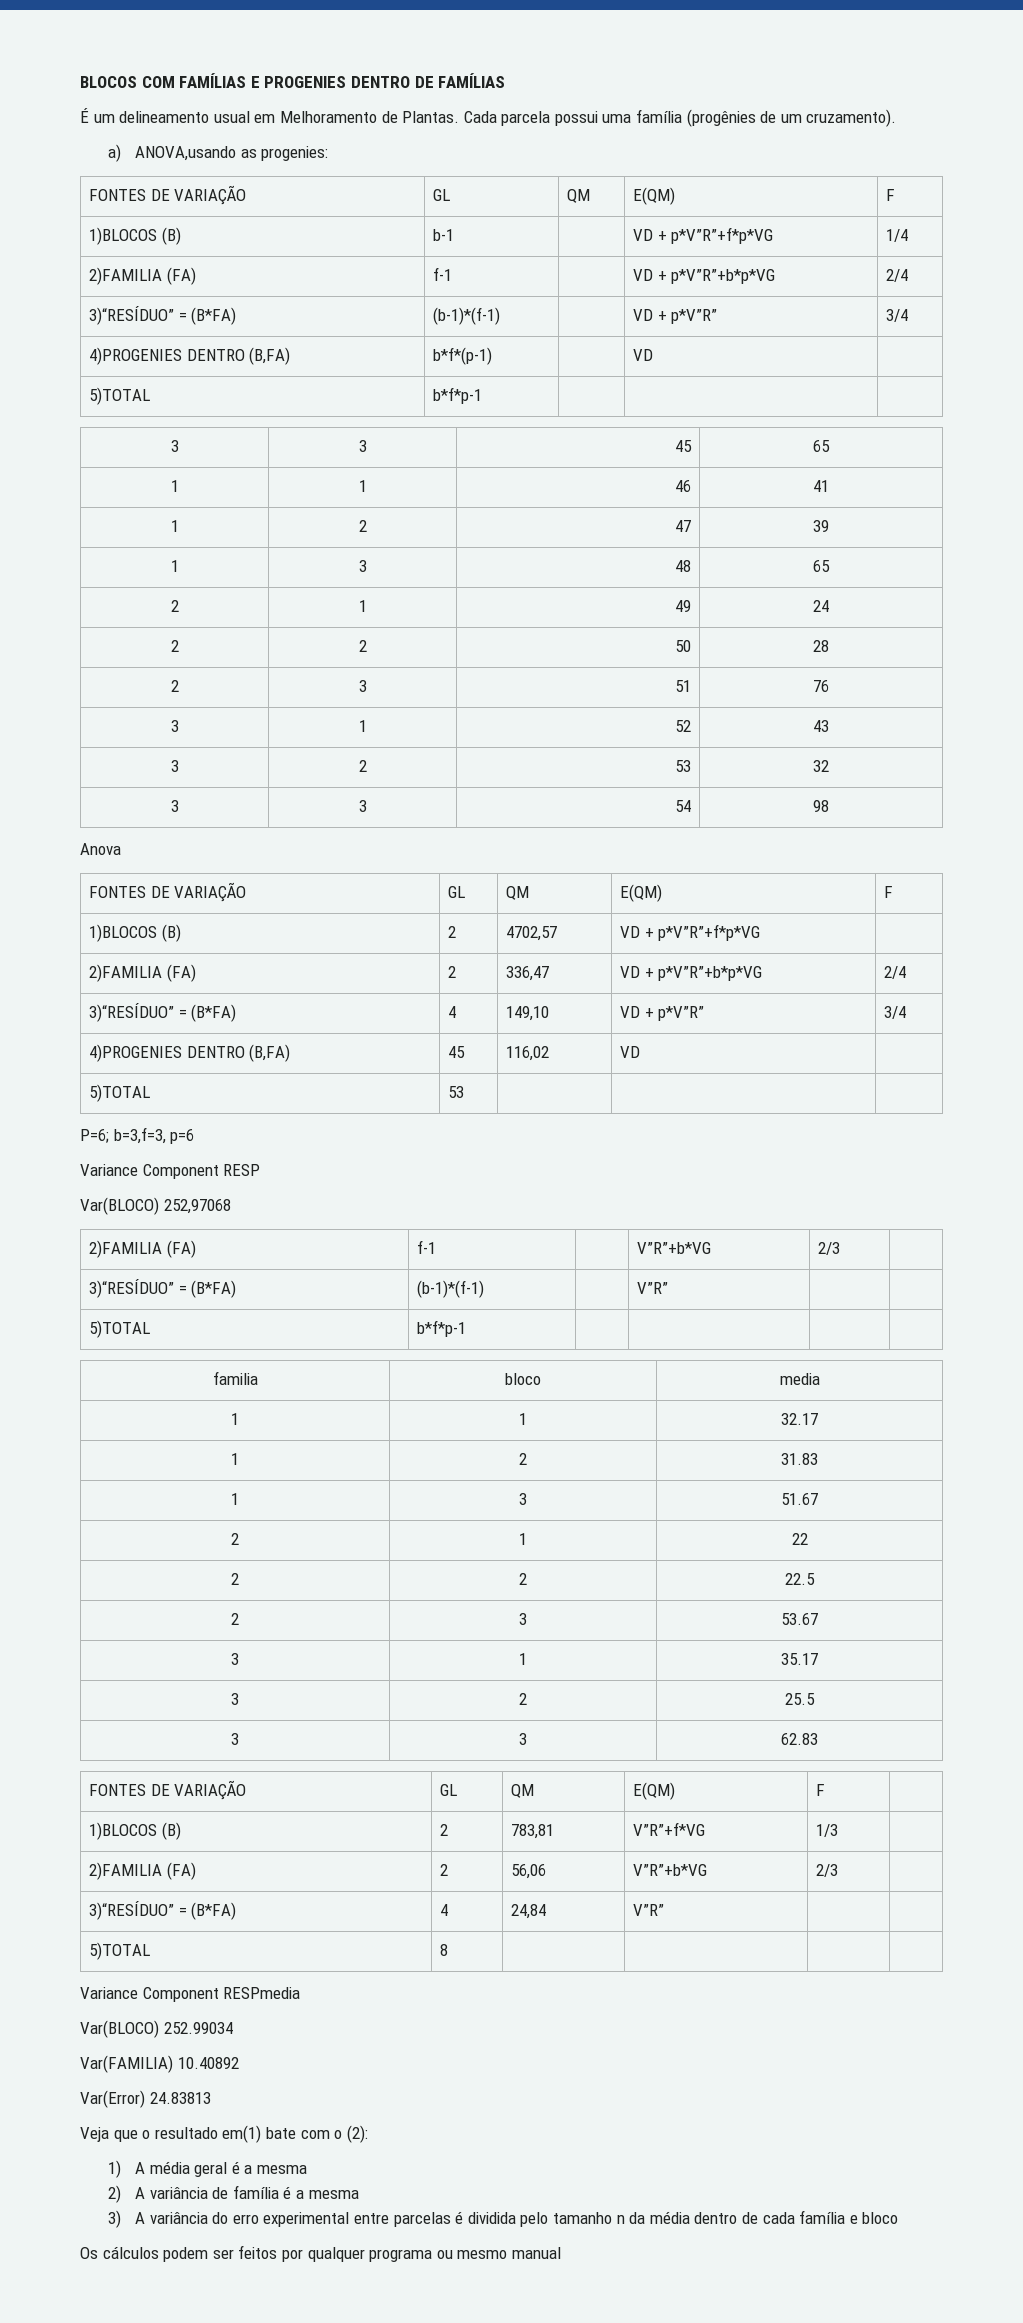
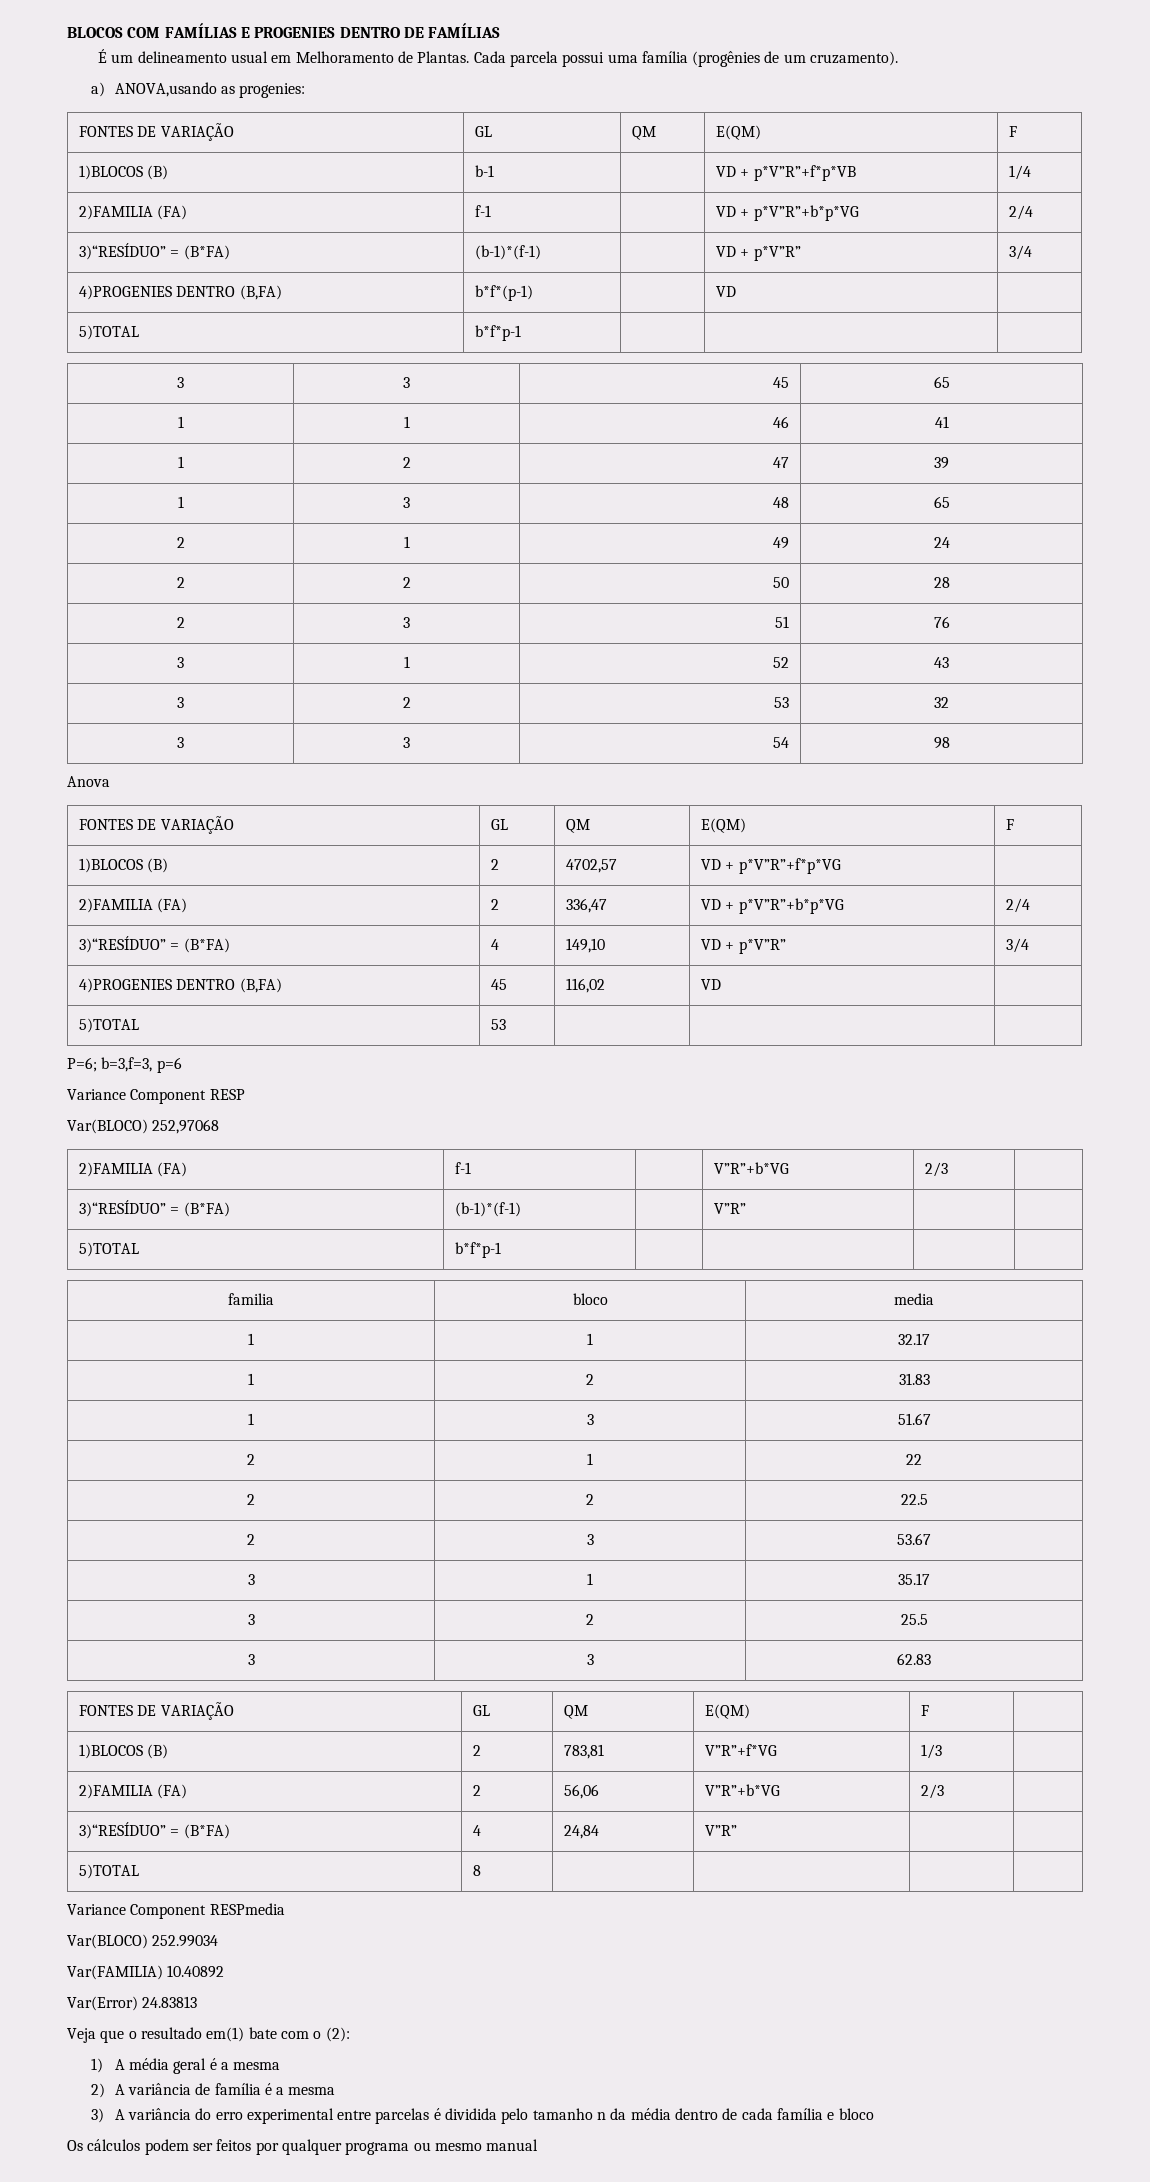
- 1)BLOCOS (B) | b-1 | | VD + p*V”R”+f*p*VG | 1/4
+ 1)BLOCOS (B) | b-1 | | VD + p*V”R”+f*p*VB | 1/4

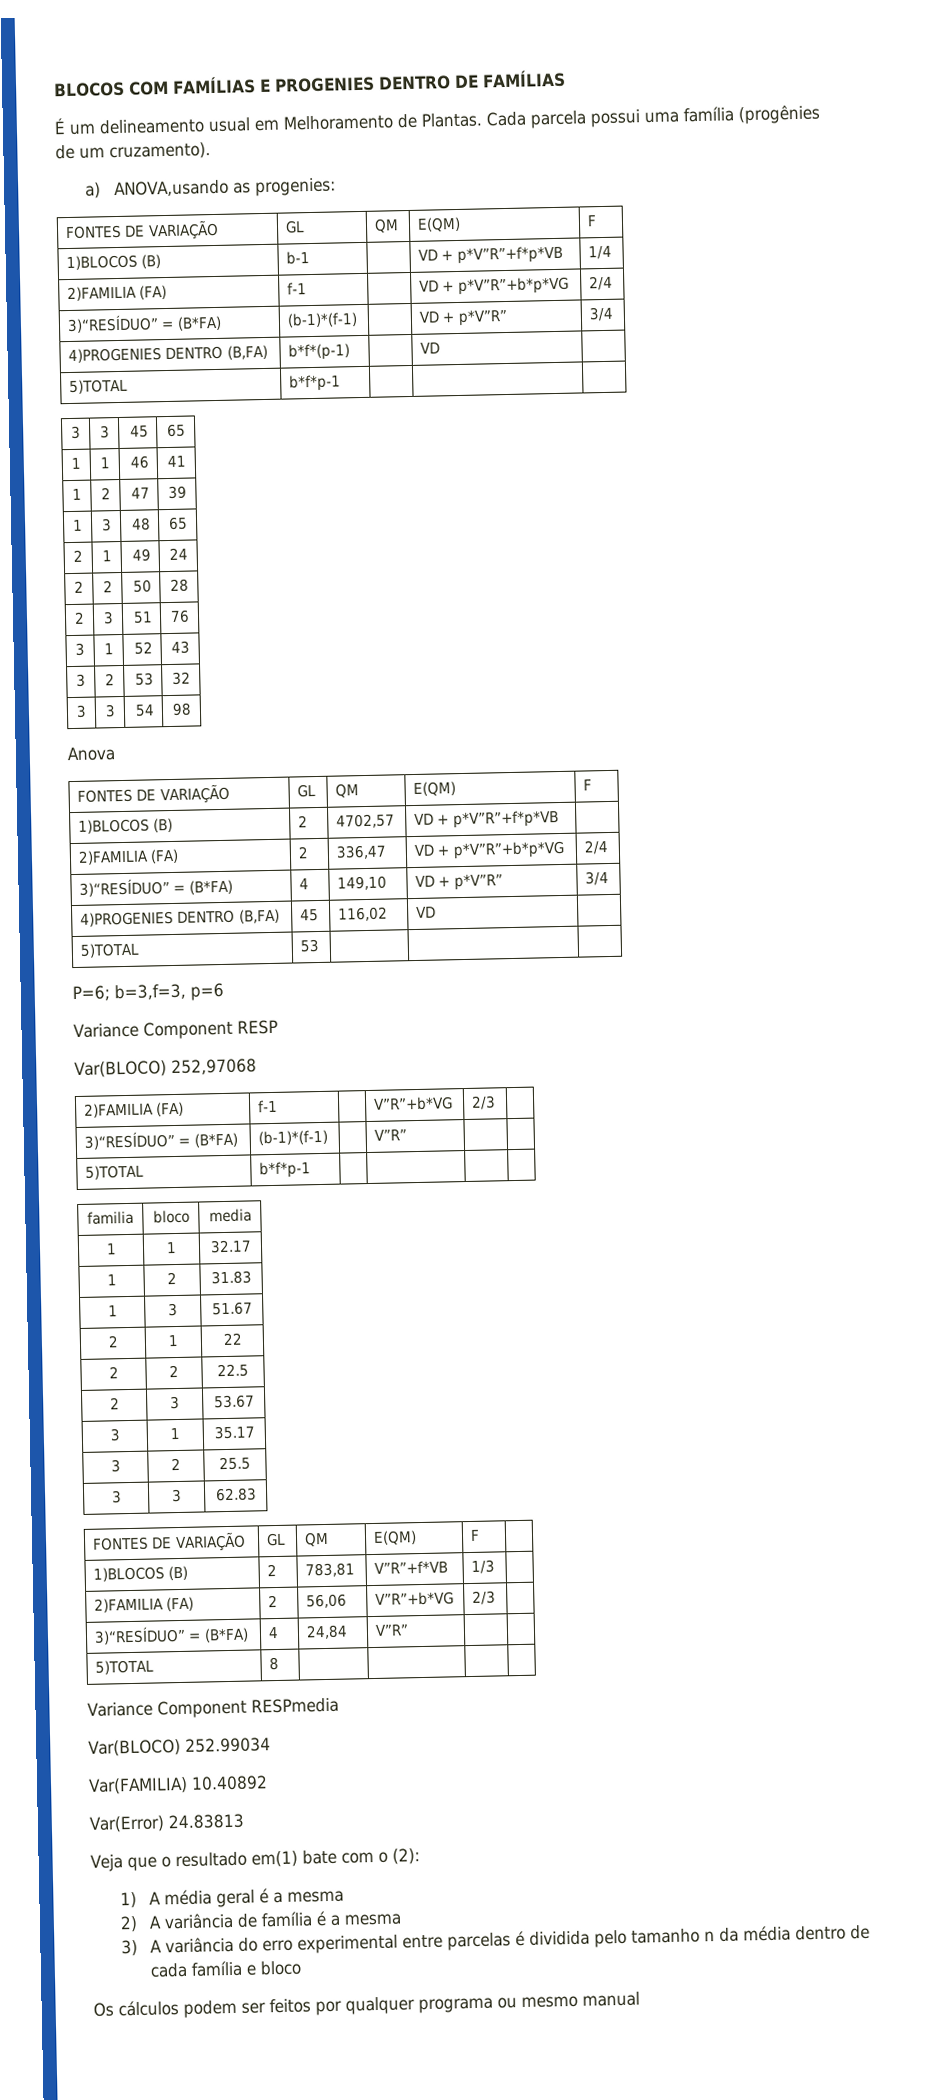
- 1)BLOCOS (B) | 2 | 4702,57 | VD + p*V”R”+f*p*VG |
+ 1)BLOCOS (B) | 2 | 4702,57 | VD + p*V”R”+f*p*VB |
- 1)BLOCOS (B) | 2 | 783,81 | V”R”+f*VG | 1/3 |
+ 1)BLOCOS (B) | 2 | 783,81 | V”R”+f*VB | 1/3 |

